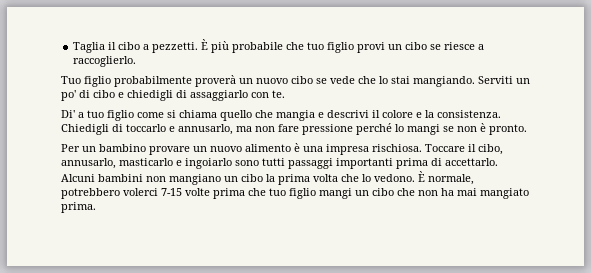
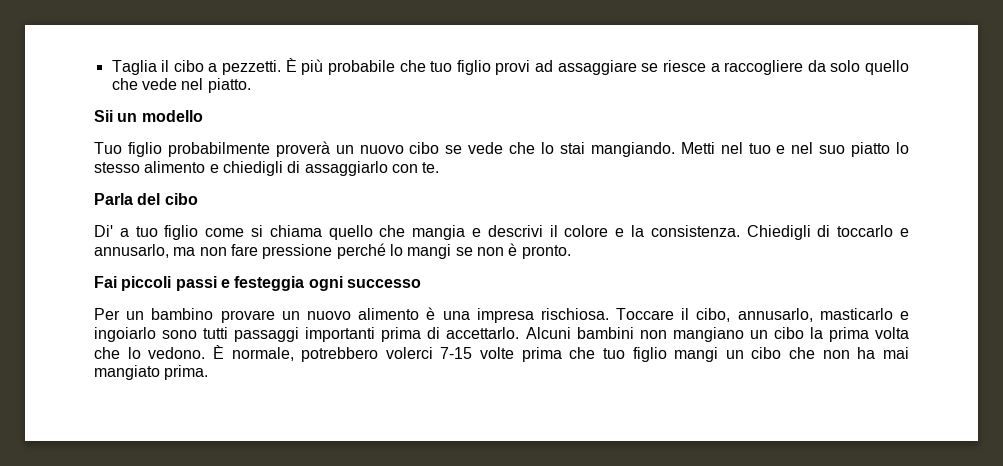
- È più probabile che tuo figlio provi un cibo se riesce a raccoglierlo.
+ È più probabile che tuo figlio provi ad assaggiare se riesce a raccogliere da solo quello che vede nel piatto.
+ Sii un modello
- Serviti un po' di cibo e chiedigli di assaggiarlo con te.
+ Metti nel tuo e nel suo piatto lo stesso alimento e chiedigli di assaggiarlo con te.
+ Parla del cibo
+ Fai piccoli passi e festeggia ogni successo

